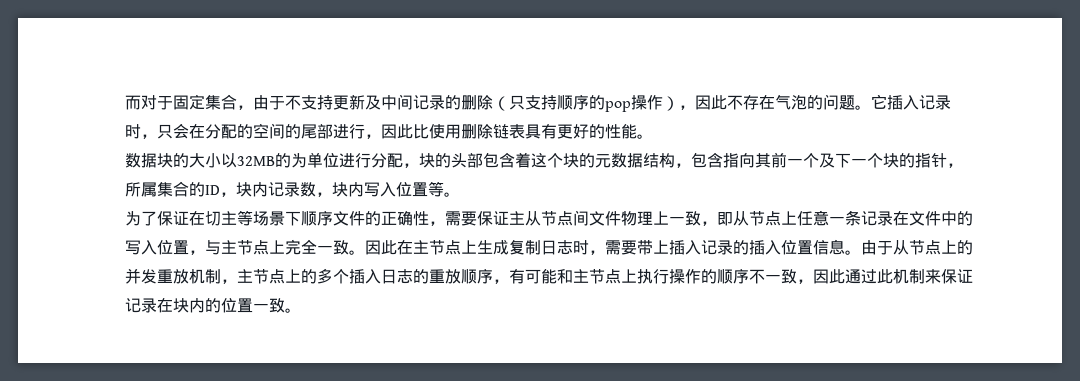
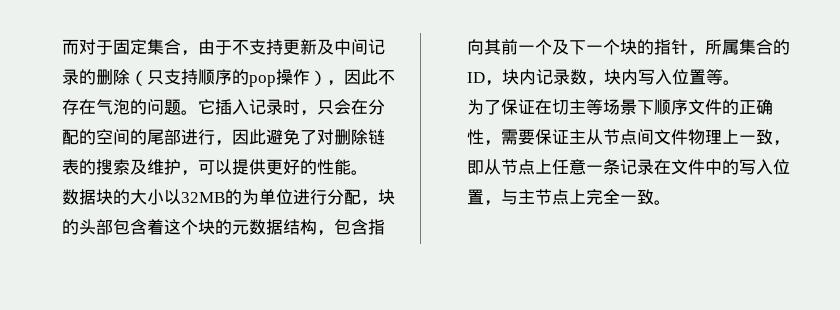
- 它插入记录时，只会在分配的空间的尾部进行，因此比使用删除链表具有更好的性能。
+ 它插入记录时，只会在分配的空间的尾部进行，因此避免了对删除链表的搜索及维护，可以提供更好的性能。
- 因此在主节点上生成复制日志时，需要带上插入记录的插入位置信息。由于从节点上的并发重放机制，主节点上的多个插入日志的重放顺序，有可能和主节点上执行操作的顺序不一致，因此通过此机制来保证记录在块内的位置一致。

